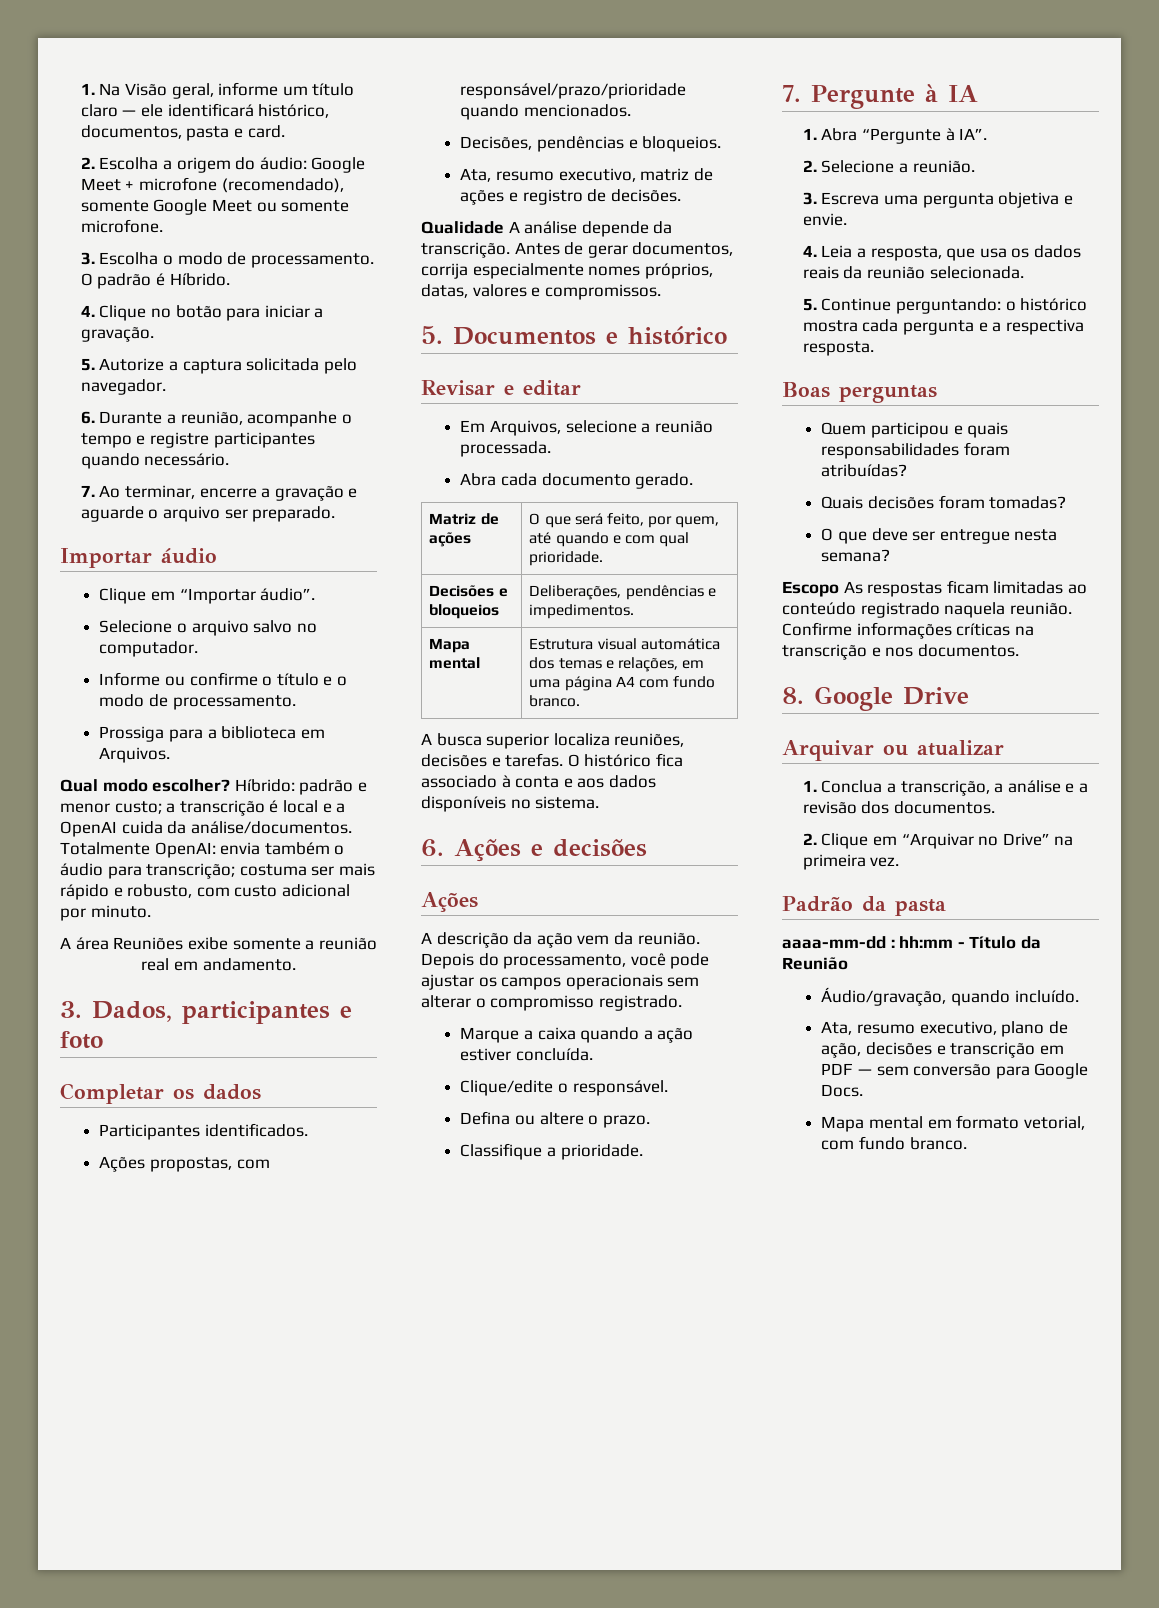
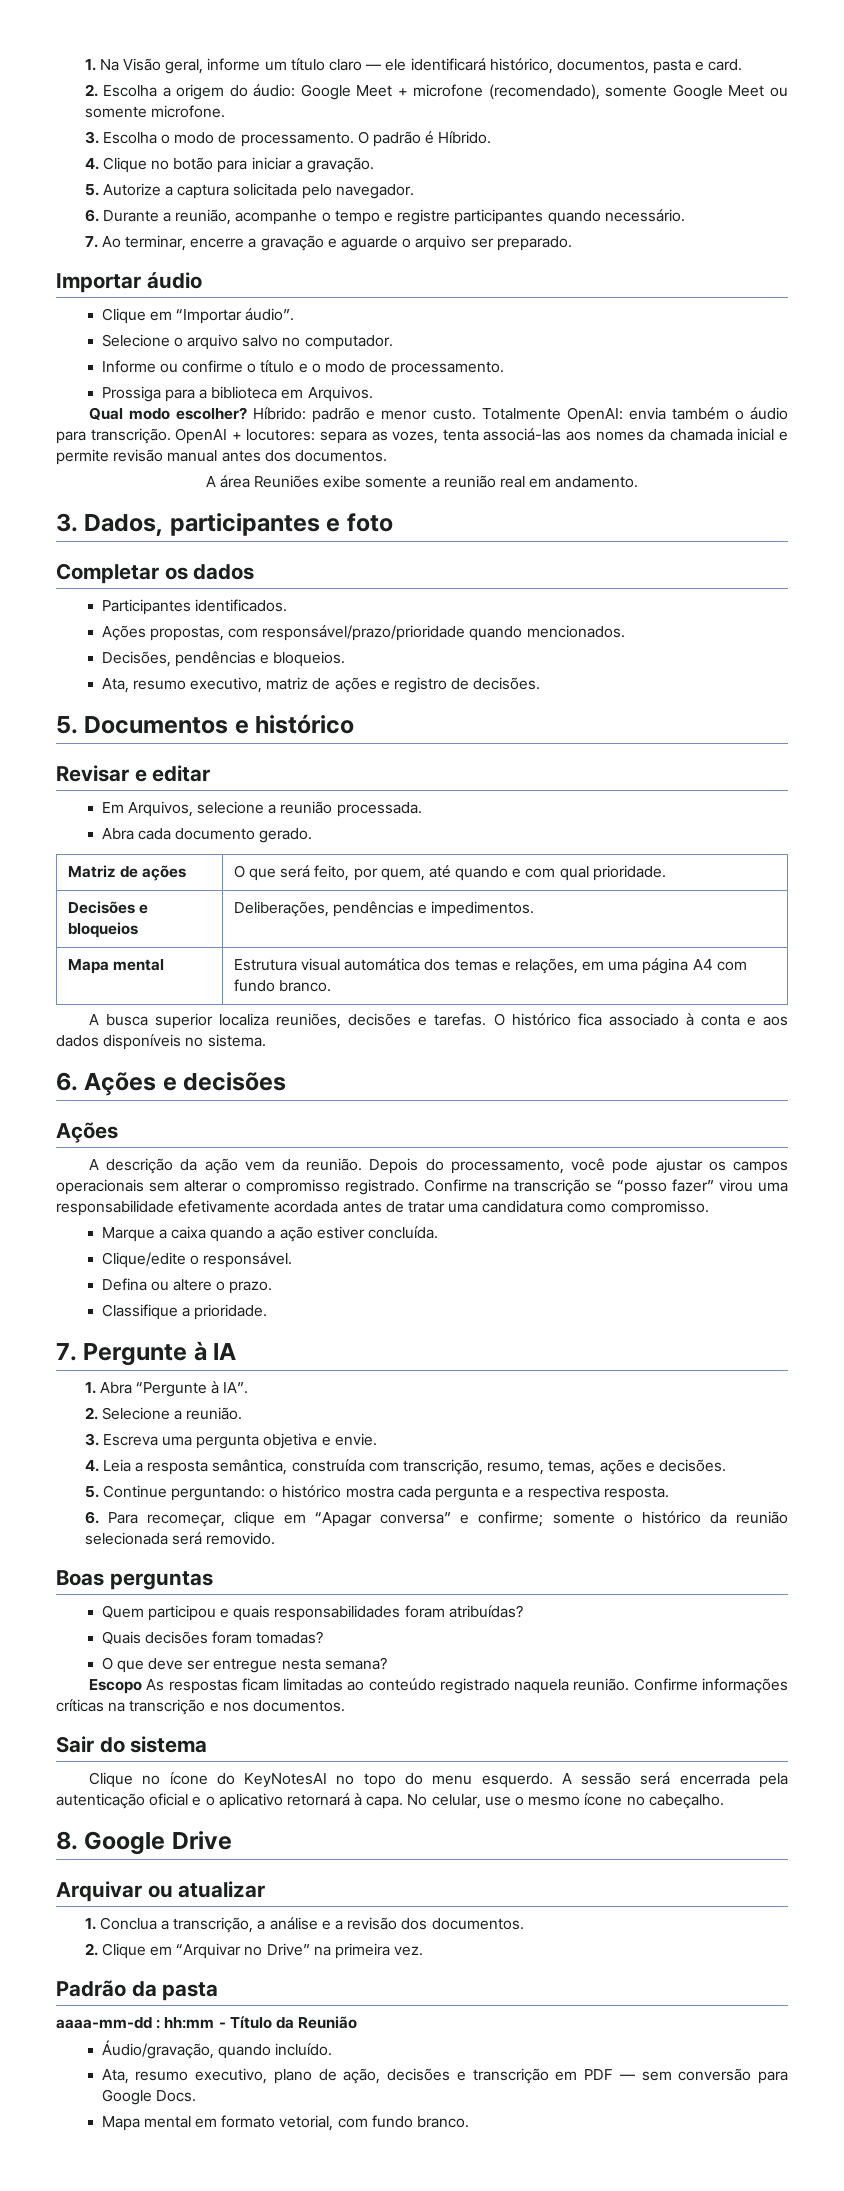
- Híbrido: padrão e menor custo; a transcrição é local e a OpenAI cuida da análise/documentos.
+ Híbrido: padrão e menor custo.
- Totalmente OpenAI: envia também o áudio para transcrição; costuma ser mais rápido e robusto, com custo adicional por minuto.
+ Totalmente OpenAI: envia também o áudio para transcrição. OpenAI + locutores: separa as vozes, tenta associá-las aos nomes da chamada inicial e permite revisão manual antes dos documentos.
- Qualidade A análise depende da transcrição. Antes de gerar documentos, corrija especialmente nomes próprios, datas, valores e compromissos.
+ Confirme na transcrição se “posso fazer” virou uma responsabilidade efetivamente acordada antes de tratar uma candidatura como compromisso.
- 4. Leia a resposta, que usa os dados reais da reunião selecionada.
+ 4. Leia a resposta semântica, construída com transcrição, resumo, temas, ações e decisões.
+ 6. Para recomeçar, clique em “Apagar conversa” e confirme; somente o histórico da reunião selecionada será removido.
+ Sair do sistema
+ Clique no ícone do KeyNotesAI no topo do menu esquerdo. A sessão será encerrada pela autenticação oficial e o aplicativo retornará à capa. No celular, use o mesmo ícone no cabeçalho.

